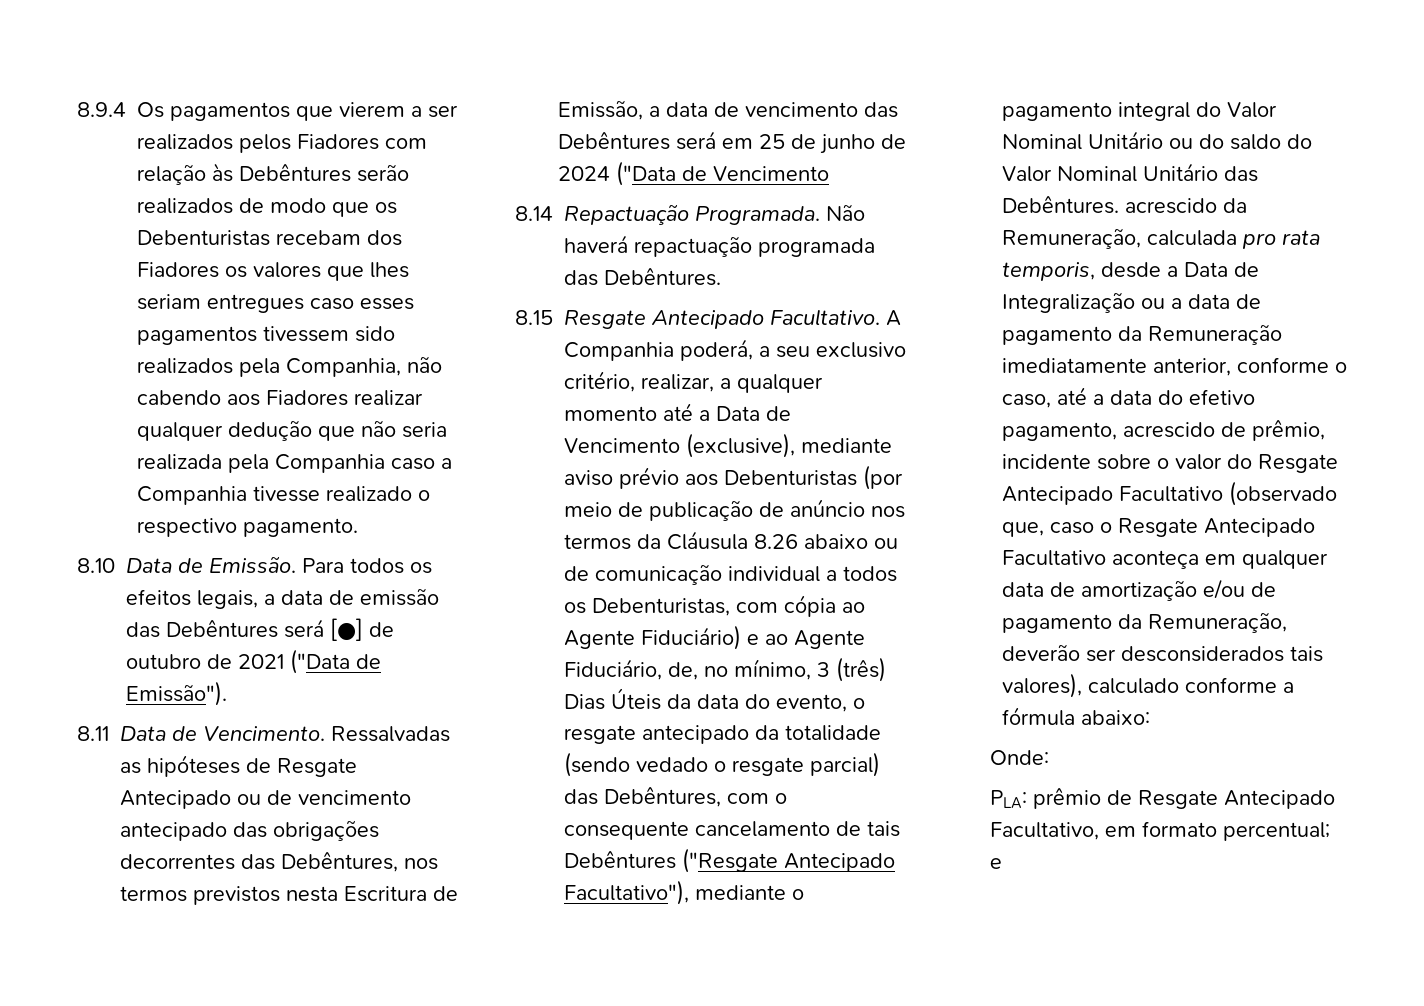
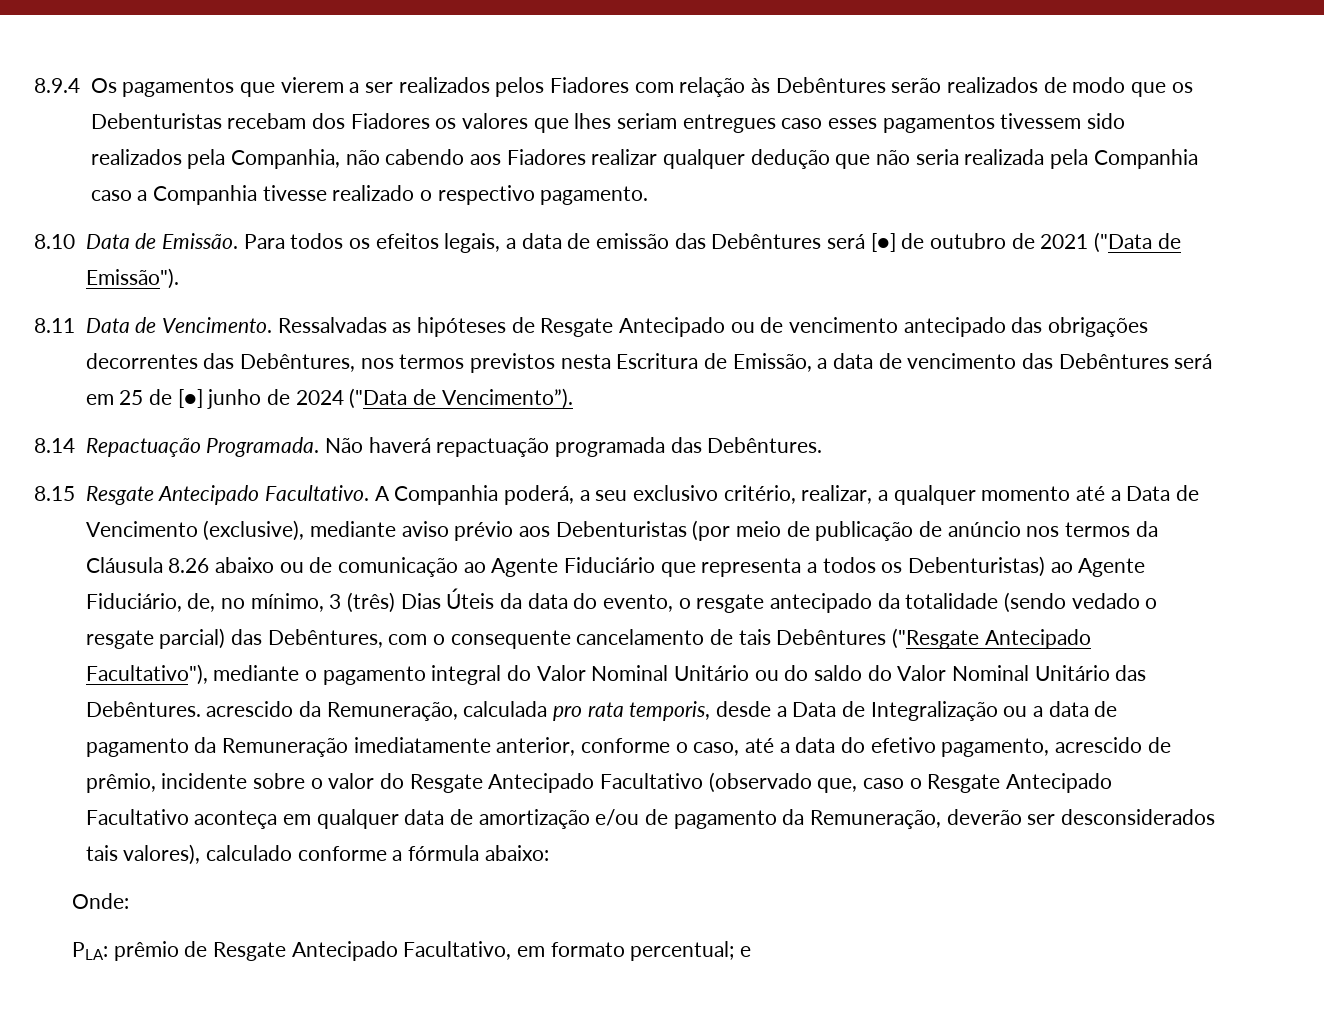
- Ressalvadas as hipóteses de Resgate Antecipado ou de vencimento antecipado das obrigações decorrentes das Debêntures, nos termos previstos nesta Escritura de Emissão, a data de vencimento das Debêntures será em 25 de junho de 2024 ("Data de Vencimento
+ Ressalvadas as hipóteses de Resgate Antecipado ou de vencimento antecipado das obrigações decorrentes das Debêntures, nos termos previstos nesta Escritura de Emissão, a data de vencimento das Debêntures será em 25 de [●] junho de 2024 ("Data de Vencimento”).
- A Companhia poderá, a seu exclusivo critério, realizar, a qualquer momento até a Data de Vencimento (exclusive), mediante aviso prévio aos Debenturistas (por meio de publicação de anúncio nos termos da Cláusula 8.26 abaixo ou de comunicação individual a todos os Debenturistas, com cópia ao Agente Fiduciário) e ao Agente Fiduciário, de, no mínimo, 3 (três) Dias Úteis da data do evento, o resgate antecipado da totalidade (sendo vedado o resgate parcial) das Debêntures, com o consequente cancelamento de tais Debêntures ("Resgate Antecipado Facultativo"), mediante o pagamento integral do Valor Nominal Unitário ou do saldo do Valor Nominal Unitário das Debêntures. acrescido da Remuneração, calculada pro rata temporis, desde a Data de Integralização ou a data de pagamento da Remuneração imediatamente anterior, conforme o caso, até a data do efetivo pagamento, acrescido de prêmio, incidente sobre o valor do Resgate Antecipado Facultativo (observado que, caso o Resgate Antecipado Facultativo aconteça em qualquer data de amortização e/ou de pagamento da Remuneração, deverão ser desconsiderados tais valores), calculado conforme a fórmula abaixo:
+ A Companhia poderá, a seu exclusivo critério, realizar, a qualquer momento até a Data de Vencimento (exclusive), mediante aviso prévio aos Debenturistas (por meio de publicação de anúncio nos termos da Cláusula 8.26 abaixo ou de comunicação ao Agente Fiduciário que representa a todos os Debenturistas) ao Agente Fiduciário, de, no mínimo, 3 (três) Dias Úteis da data do evento, o resgate antecipado da totalidade (sendo vedado o resgate parcial) das Debêntures, com o consequente cancelamento de tais Debêntures ("Resgate Antecipado Facultativo"), mediante o pagamento integral do Valor Nominal Unitário ou do saldo do Valor Nominal Unitário das Debêntures. acrescido da Remuneração, calculada pro rata temporis, desde a Data de Integralização ou a data de pagamento da Remuneração imediatamente anterior, conforme o caso, até a data do efetivo pagamento, acrescido de prêmio, incidente sobre o valor do Resgate Antecipado Facultativo (observado que, caso o Resgate Antecipado Facultativo aconteça em qualquer data de amortização e/ou de pagamento da Remuneração, deverão ser desconsiderados tais valores), calculado conforme a fórmula abaixo:

